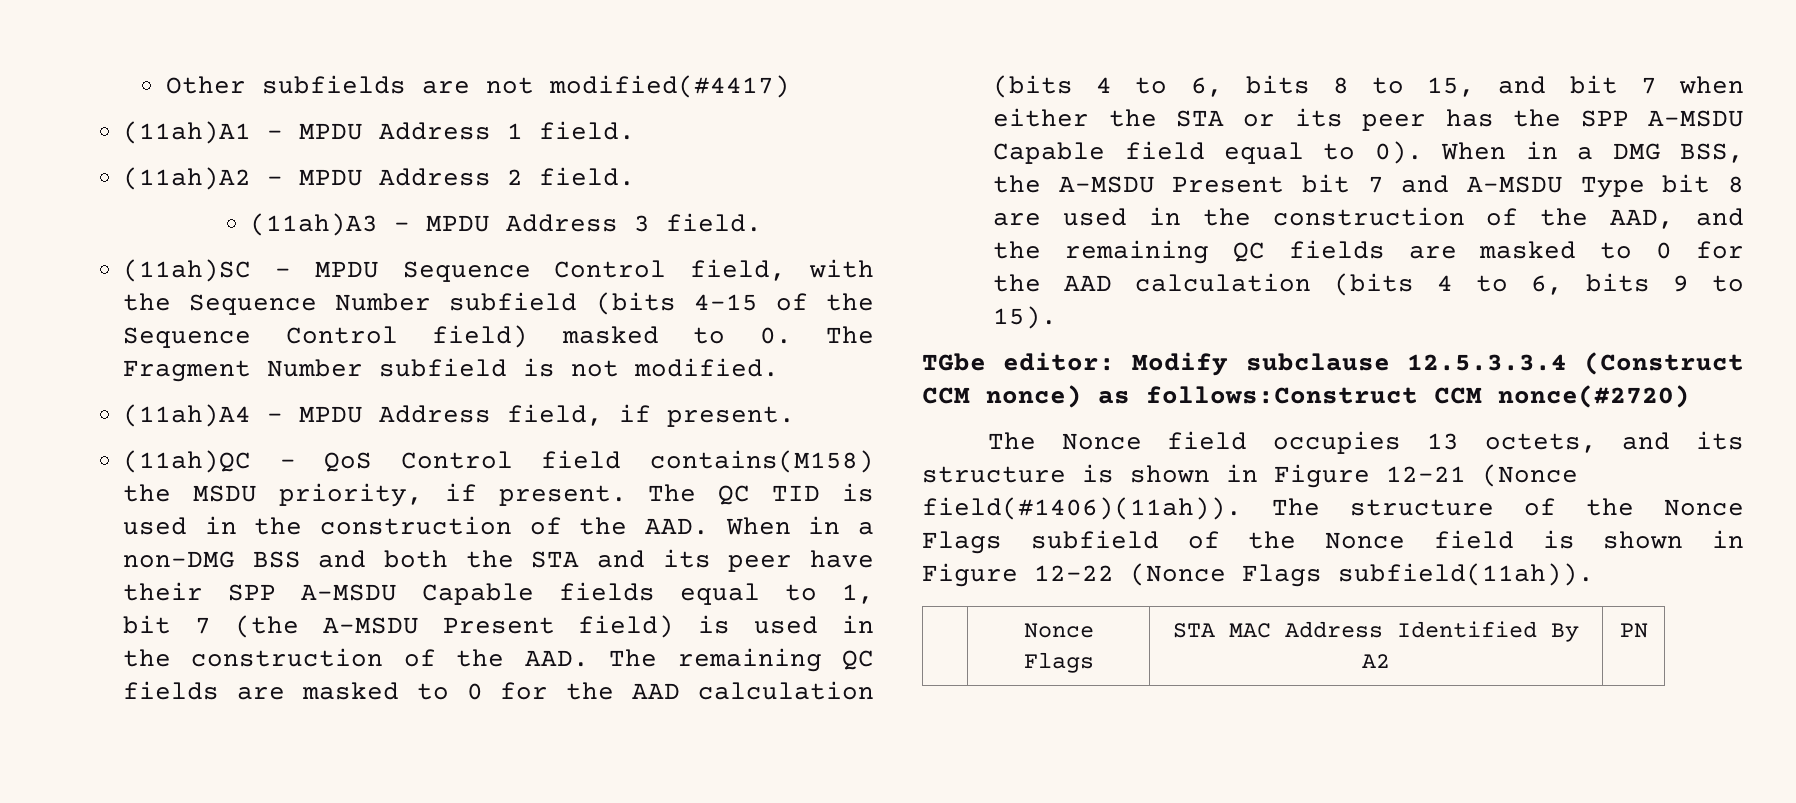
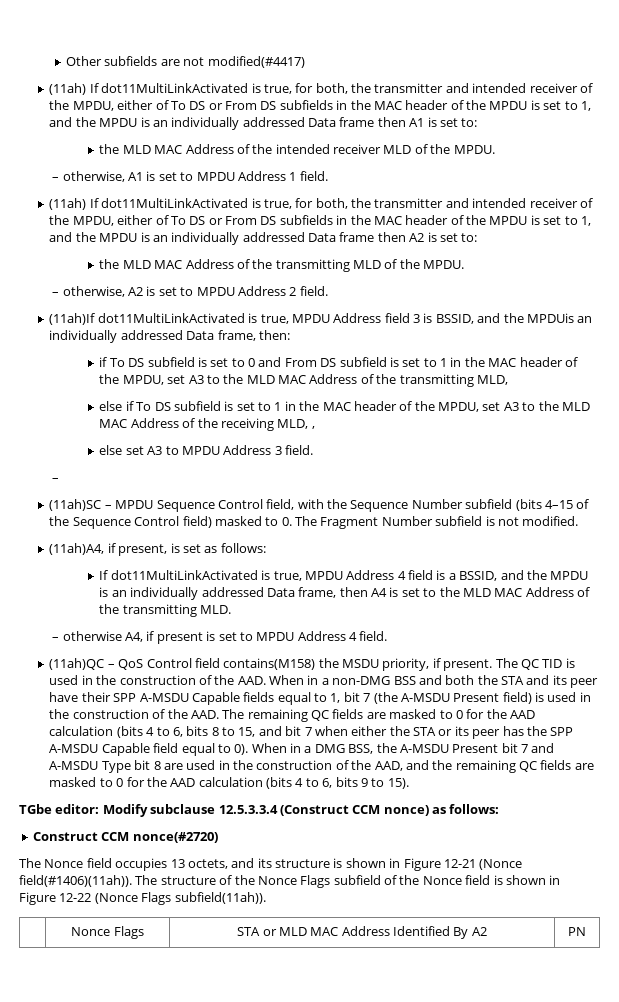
- (11ah)A1 – MPDU Address 1 field.
- (11ah)A2 – MPDU Address 2 field.
- (11ah)A3 – MPDU Address 3 field.
+ (11ah) If dot11MultiLinkActivated is true, for both, the transmitter and intended receiver of the MPDU, either of To DS or From DS subfields in the MAC header of the MPDU is set to 1, and the MPDU is an individually addressed Data frame then A1 is set to:
+ the MLD MAC Address of the intended receiver MLD of the MPDU.
+ – otherwise, A1 is set to MPDU Address 1 field.
+ (11ah) If dot11MultiLinkActivated is true, for both, the transmitter and intended receiver of the MPDU, either of To DS or From DS subfields in the MAC header of the MPDU is set to 1, and the MPDU is an individually addressed Data frame then A2 is set to:
+ the MLD MAC Address of the transmitting MLD of the MPDU.
+ – otherwise, A2 is set to MPDU Address 2 field.
+ (11ah)If dot11MultiLinkActivated is true, MPDU Address field 3 is BSSID, and the MPDUis an individually addressed Data frame, then:
+ if To DS subfield is set to 0 and From DS subfield is set to 1 in the MAC header of the MPDU, set A3 to the MLD MAC Address of the transmitting MLD,
+ else if To DS subfield is set to 1 in the MAC header of the MPDU, set A3 to the MLD MAC Address of the receiving MLD, ,
+ else set A3 to MPDU Address 3 field.
+ –
- (11ah)A4 – MPDU Address field, if present.
+ (11ah)A4, if present, is set as follows:
+ If dot11MultiLinkActivated is true, MPDU Address 4 field is a BSSID, and the MPDU is an individually addressed Data frame, then A4 is set to the MLD MAC Address of the transmitting MLD.
+ – otherwise A4, if present is set to MPDU Address 4 field.
- TGbe editor: Modify subclause 12.5.3.3.4 (Construct CCM nonce) as follows:Construct CCM nonce(#2720)
+ TGbe editor: Modify subclause 12.5.3.3.4 (Construct CCM nonce) as follows:
+ Construct CCM nonce(#2720)
- | Nonce Flags | STA MAC Address Identified By A2 | PN
+ | Nonce Flags | STA or MLD MAC Address Identified By A2 | PN

